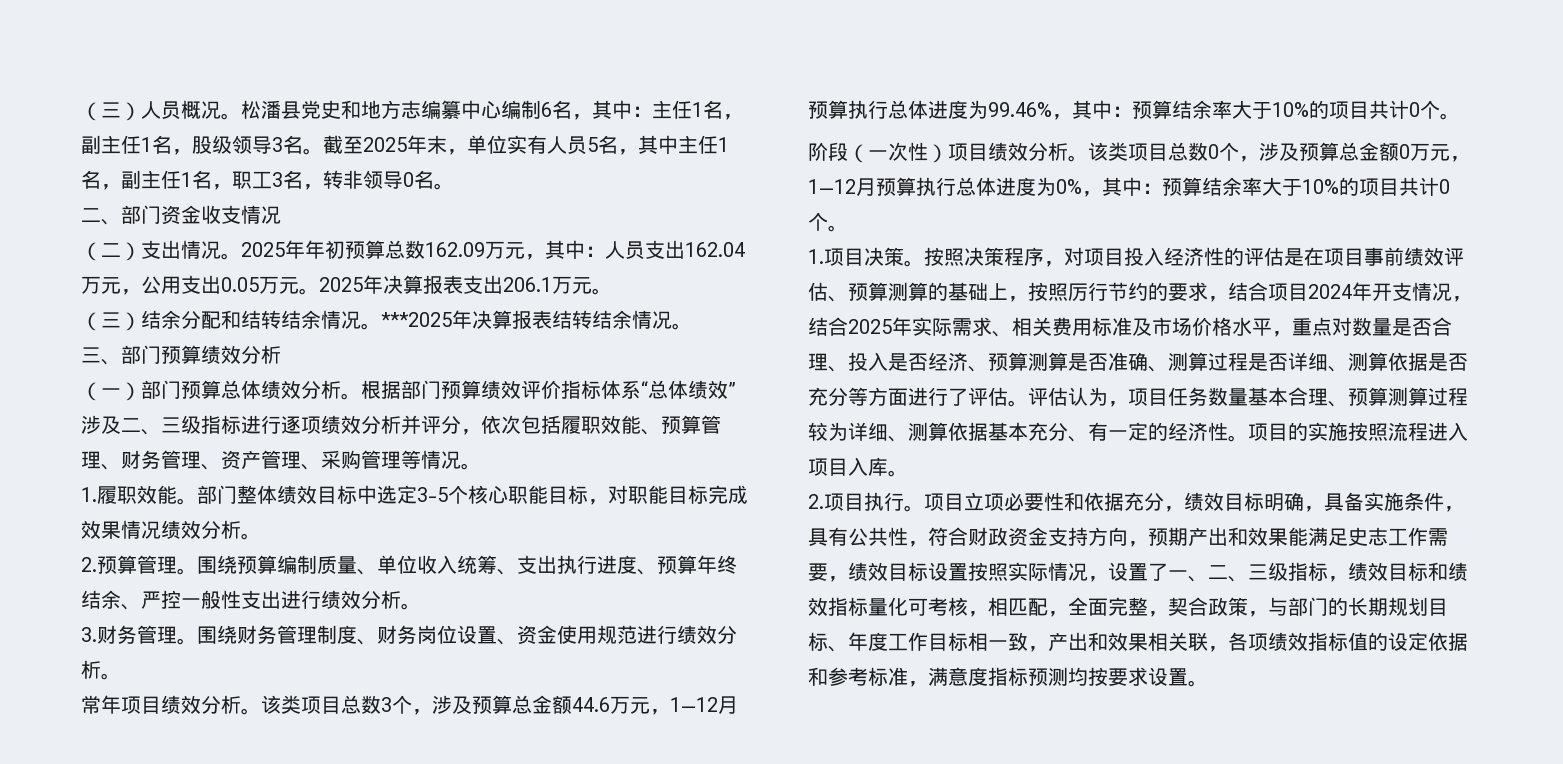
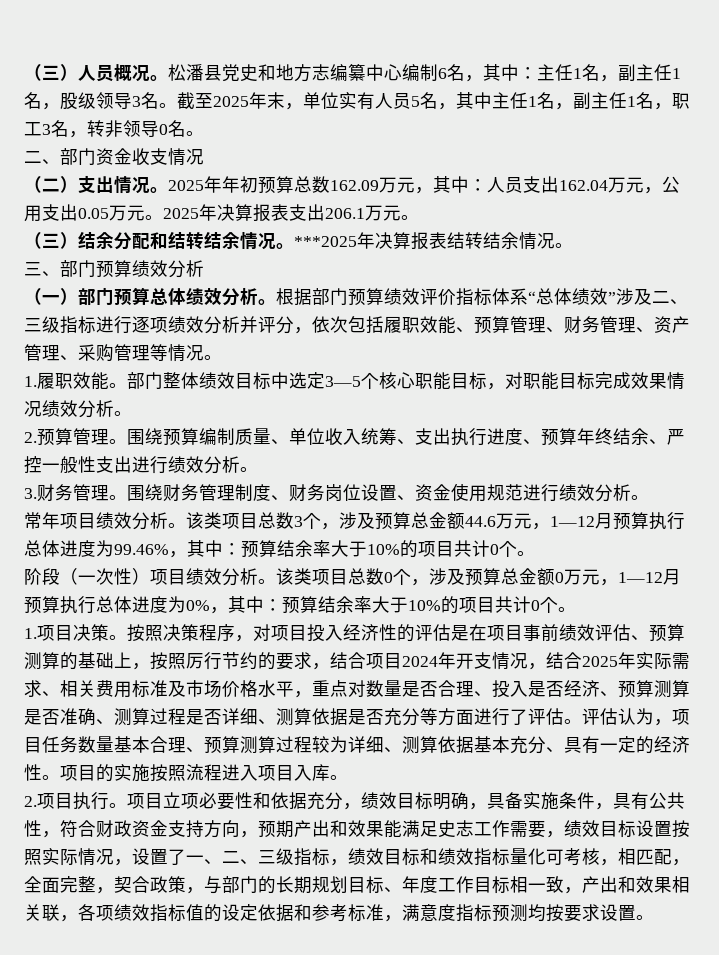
- 部门整体绩效目标中选定3-5个核心职能目标，对职能目标完成效果情况绩效分析。
+ 部门整体绩效目标中选定3—5个核心职能目标，对职能目标完成效果情况绩效分析。
- 评估认为，项目任务数量基本合理、预算测算过程较为详细、测算依据基本充分、有一定的经济性。
+ 评估认为，项目任务数量基本合理、预算测算过程较为详细、测算依据基本充分、具有一定的经济性。

